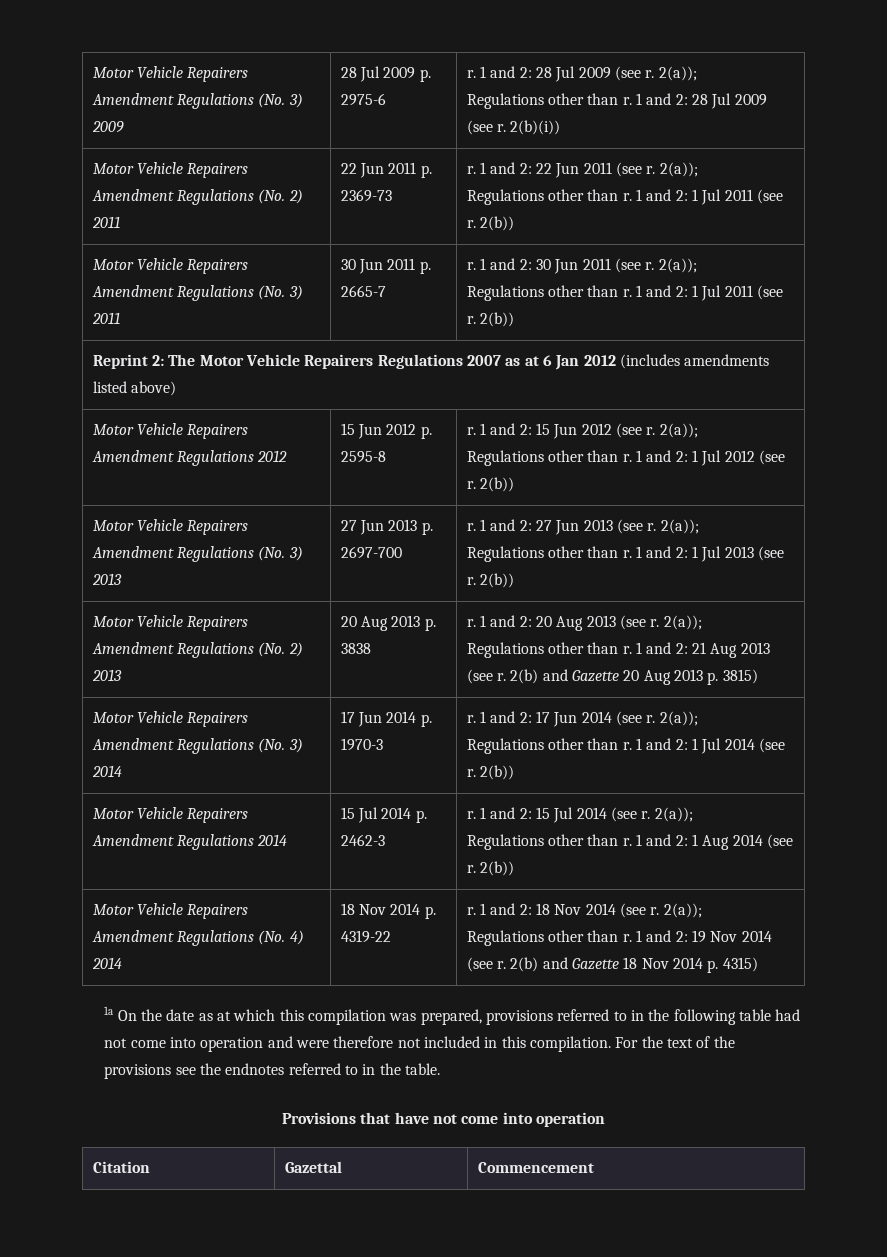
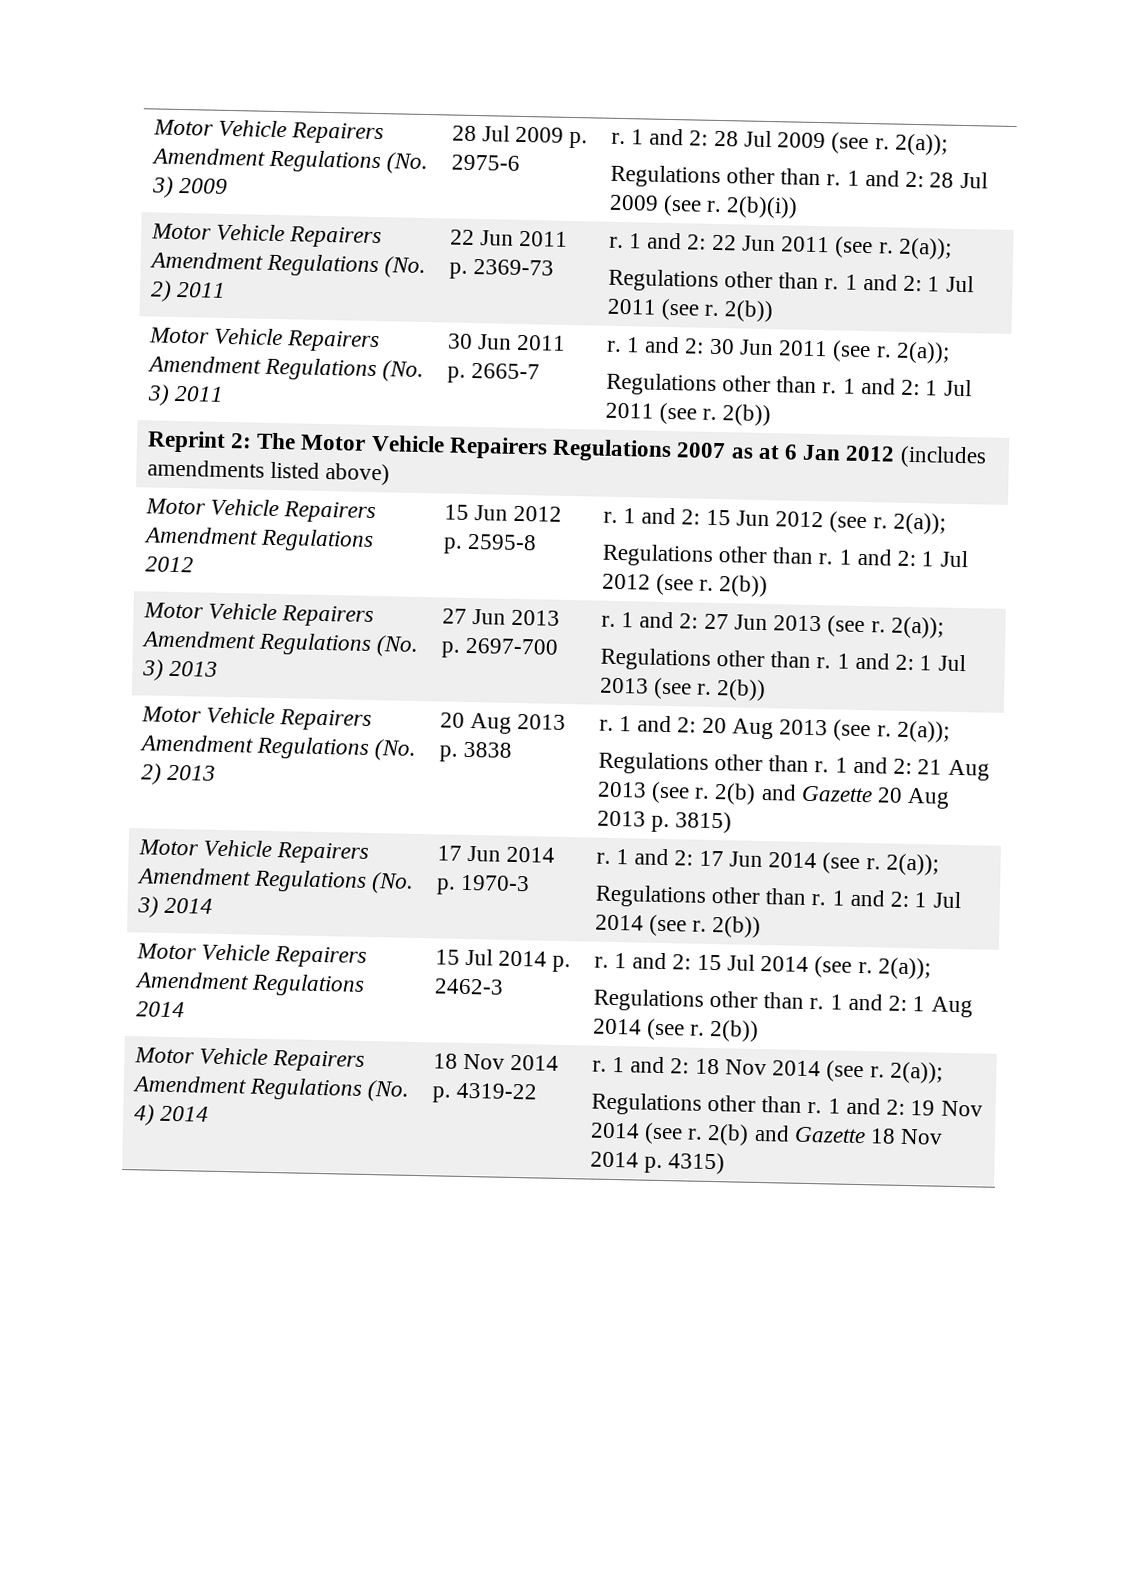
- 1a On the date as at which this compilation was prepared, provisions referred to in the following table had not come into operation and were therefore not included in this compilation. For the text of the provisions see the endnotes referred to in the table.
- Provisions that have not come into operation
- Citation | Gazettal | Commencement

